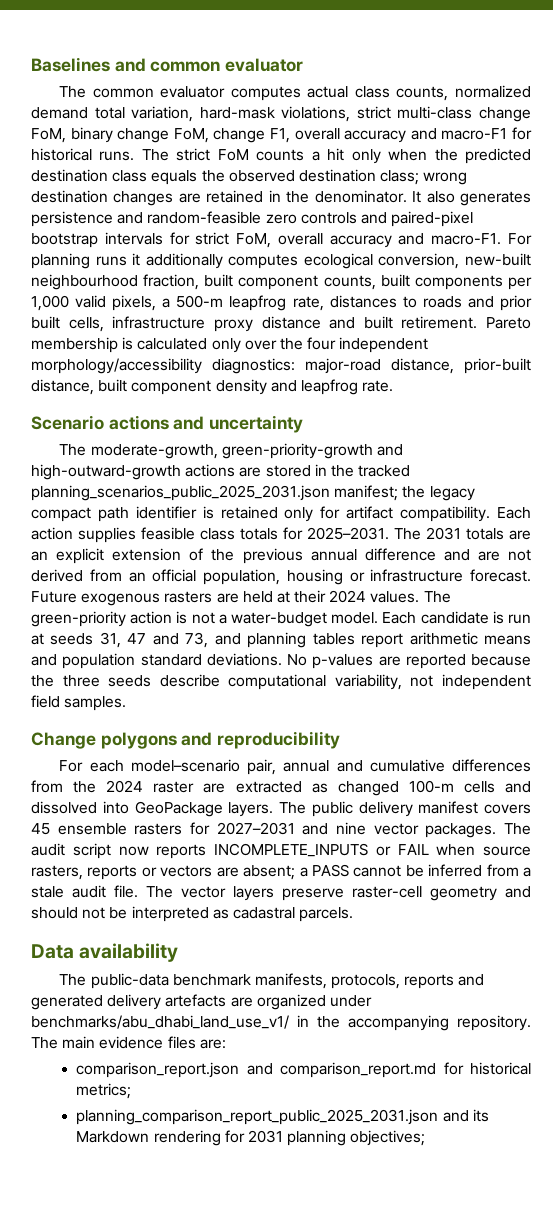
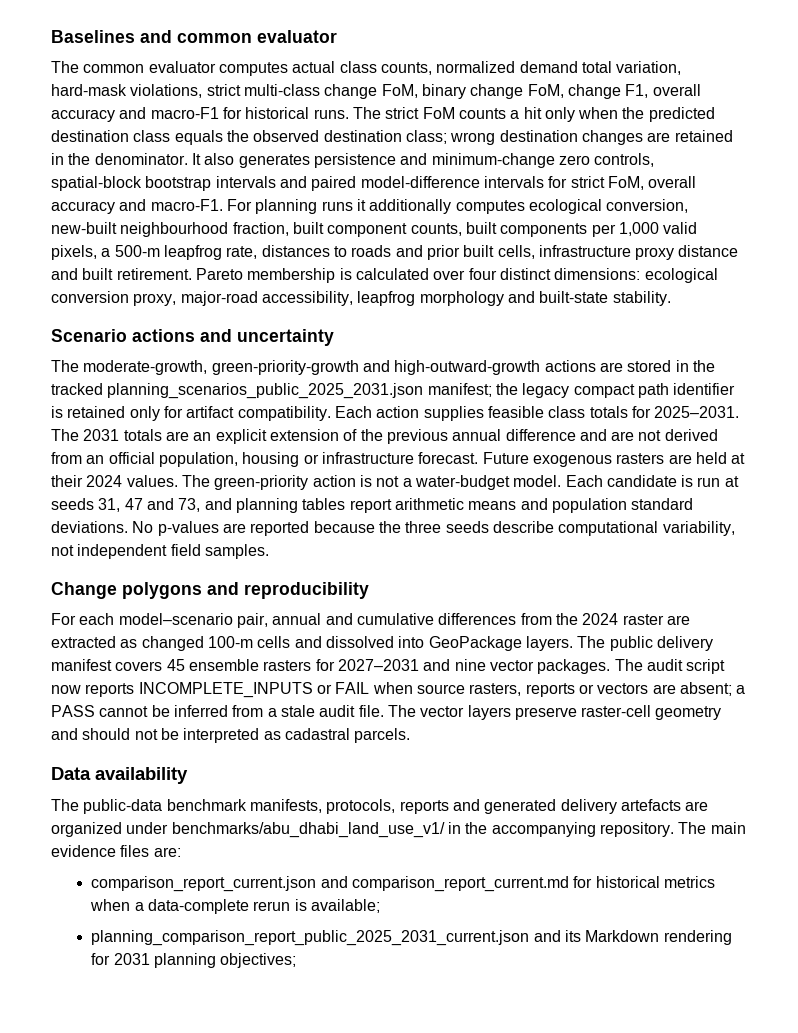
- It also generates persistence and random-feasible zero controls and paired-pixel bootstrap intervals for strict FoM, overall accuracy and macro-F1.
+ It also generates persistence and minimum-change zero controls, spatial-block bootstrap intervals and paired model-difference intervals for strict FoM, overall accuracy and macro-F1.
- Pareto membership is calculated only over the four independent morphology/accessibility diagnostics: major-road distance, prior-built distance, built component density and leapfrog rate.
+ Pareto membership is calculated over four distinct dimensions: ecological conversion proxy, major-road accessibility, leapfrog morphology and built-state stability.
- comparison_report.json and comparison_report.md for historical metrics;
- planning_comparison_report_public_2025_2031.json and its Markdown rendering for 2031 planning objectives;
+ comparison_report_current.json and comparison_report_current.md for historical metrics when a data-complete rerun is available;
+ planning_comparison_report_public_2025_2031_current.json and its Markdown rendering for 2031 planning objectives;

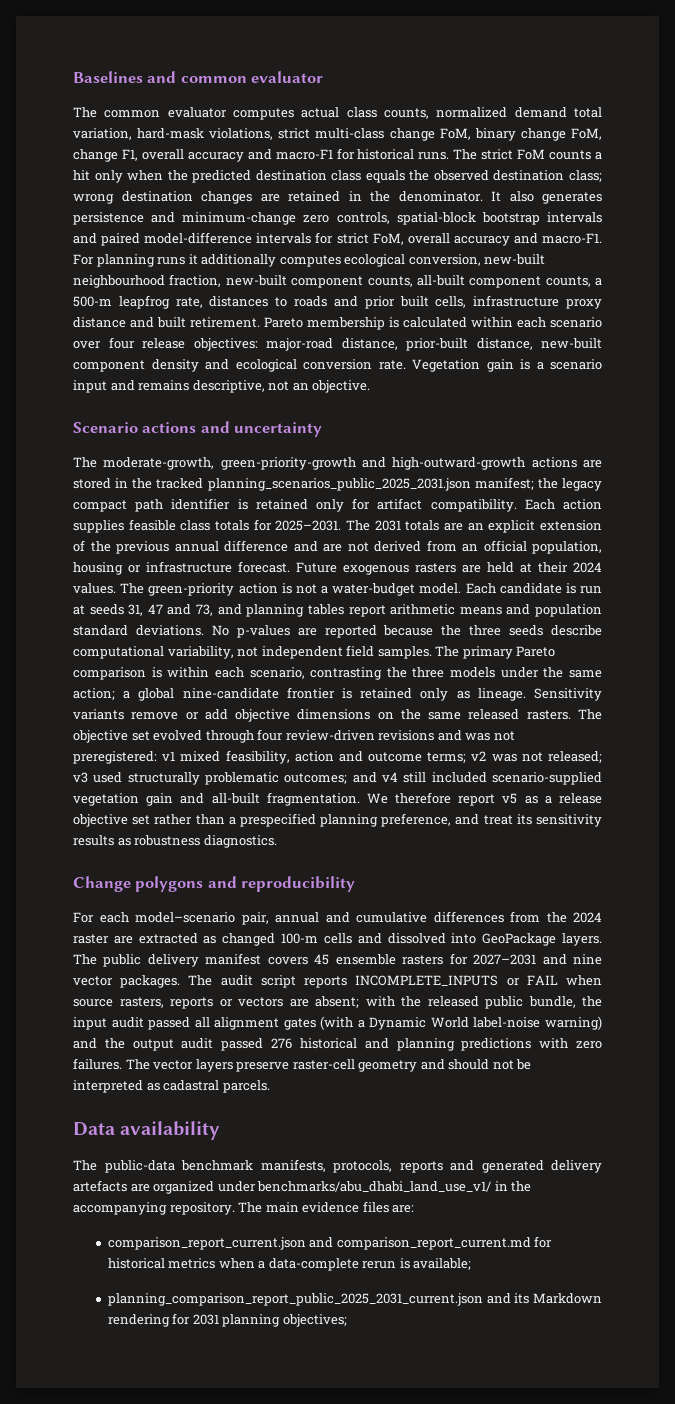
- For planning runs it additionally computes ecological conversion, new-built neighbourhood fraction, built component counts, built components per 1,000 valid pixels, a 500-m leapfrog rate, distances to roads and prior built cells, infrastructure proxy distance and built retirement.
+ For planning runs it additionally computes ecological conversion, new-built neighbourhood fraction, new-built component counts, all-built component counts, a 500-m leapfrog rate, distances to roads and prior built cells, infrastructure proxy distance and built retirement.
- Pareto membership is calculated over four distinct dimensions: ecological conversion proxy, major-road accessibility, leapfrog morphology and built-state stability.
+ Pareto membership is calculated within each scenario over four release objectives: major-road distance, prior-built distance, new-built component density and ecological conversion rate. Vegetation gain is a scenario input and remains descriptive, not an objective.
+ The primary Pareto comparison is within each scenario, contrasting the three models under the same action; a global nine-candidate frontier is retained only as lineage. Sensitivity variants remove or add objective dimensions on the same released rasters. The objective set evolved through four review-driven revisions and was not preregistered: v1 mixed feasibility, action and outcome terms; v2 was not released; v3 used structurally problematic outcomes; and v4 still included scenario-supplied vegetation gain and all-built fragmentation. We therefore report v5 as a release objective set rather than a prespecified planning preference, and treat its sensitivity results as robustness diagnostics.
- The audit script now reports INCOMPLETE_INPUTS or FAIL when source rasters, reports or vectors are absent; a PASS cannot be inferred from a stale audit file.
+ The audit script reports INCOMPLETE_INPUTS or FAIL when source rasters, reports or vectors are absent; with the released public bundle, the input audit passed all alignment gates (with a Dynamic World label-noise warning) and the output audit passed 276 historical and planning predictions with zero failures.

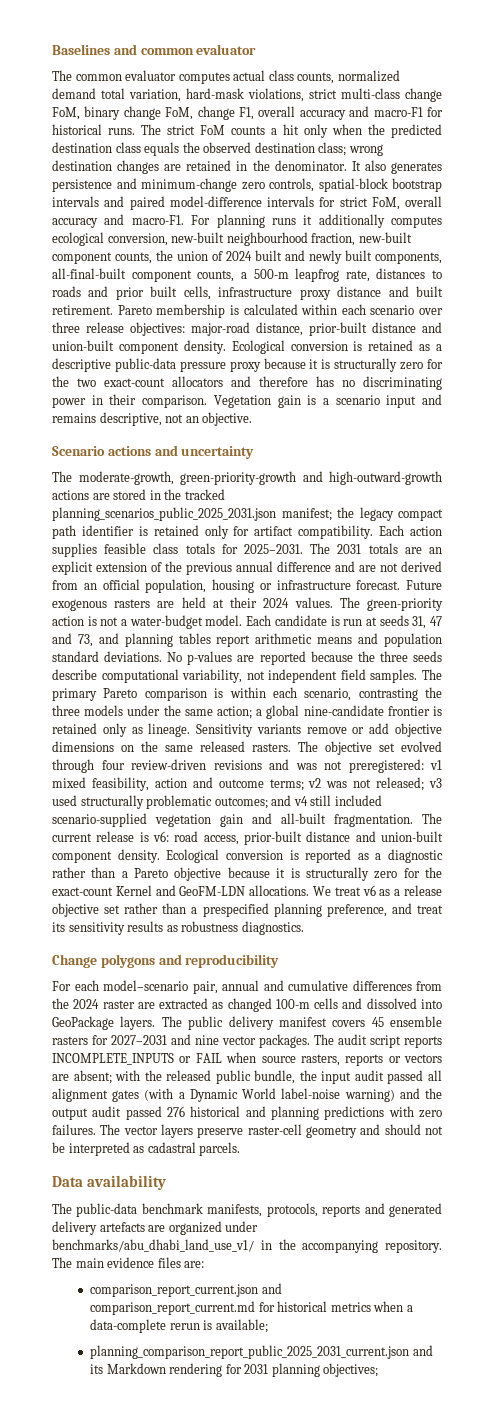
- For planning runs it additionally computes ecological conversion, new-built neighbourhood fraction, new-built component counts, all-built component counts, a 500-m leapfrog rate, distances to roads and prior built cells, infrastructure proxy distance and built retirement.
+ For planning runs it additionally computes ecological conversion, new-built neighbourhood fraction, new-built component counts, the union of 2024 built and newly built components, all-final-built component counts, a 500-m leapfrog rate, distances to roads and prior built cells, infrastructure proxy distance and built retirement.
- Pareto membership is calculated within each scenario over four release objectives: major-road distance, prior-built distance, new-built component density and ecological conversion rate.
+ Pareto membership is calculated within each scenario over three release objectives: major-road distance, prior-built distance and union-built component density. Ecological conversion is retained as a descriptive public-data pressure proxy because it is structurally zero for the two exact-count allocators and therefore has no discriminating power in their comparison.
- We therefore report v5 as a release objective set rather than a prespecified planning preference, and treat its sensitivity results as robustness diagnostics.
+ The current release is v6: road access, prior-built distance and union-built component density. Ecological conversion is reported as a diagnostic rather than a Pareto objective because it is structurally zero for the exact-count Kernel and GeoFM-LDN allocations. We treat v6 as a release objective set rather than a prespecified planning preference, and treat its sensitivity results as robustness diagnostics.

